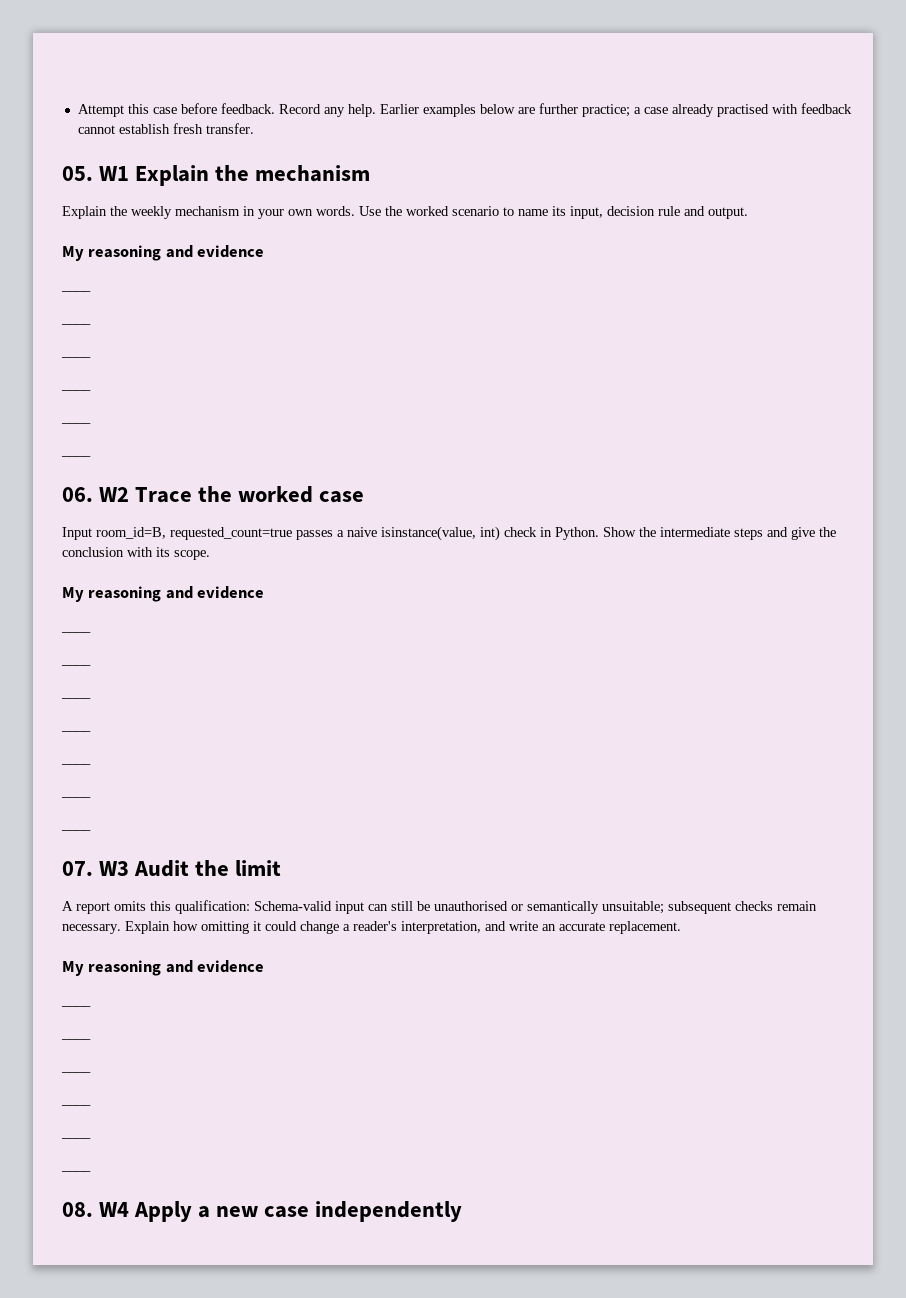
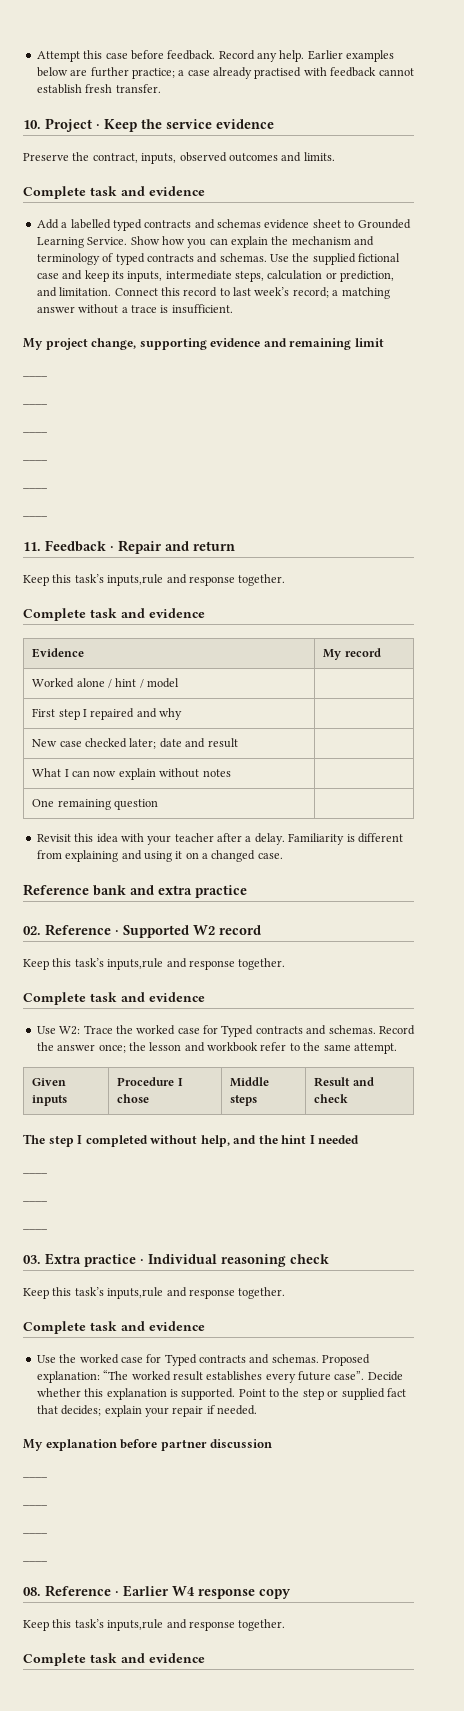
- 05. W1 Explain the mechanism
- Explain the weekly mechanism in your own words. Use the worked scenario to name its input, decision rule and output.
- My reasoning and evidence
+ 10. Project · Keep the service evidence
+ Preserve the contract, inputs, observed outcomes and limits.
+ Complete task and evidence
+ Add a labelled typed contracts and schemas evidence sheet to Grounded Learning Service. Show how you can explain the mechanism and terminology of typed contracts and schemas. Use the supplied fictional case and keep its inputs, intermediate steps, calculation or prediction, and limitation. Connect this record to last week’s record; a matching answer without a trace is insufficient.
+ My project change, supporting evidence and remaining limit
  ____
  ____
  ____
  ____
  ____
  ____
- 06. W2 Trace the worked case
- Input room_id=B, requested_count=true passes a naive isinstance(value, int) check in Python. Show the intermediate steps and give the conclusion with its scope.
- My reasoning and evidence
+ 11. Feedback · Repair and return
+ Keep this task’s inputs,rule and response together.
+ Complete task and evidence
+ Evidence | My record
+ Worked alone / hint / model |
+ First step I repaired and why |
+ New case checked later; date and result |
+ What I can now explain without notes |
+ One remaining question |
+ Revisit this idea with your teacher after a delay. Familiarity is different from explaining and using it on a changed case.
+ Reference bank and extra practice
+ 02. Reference · Supported W2 record
+ Keep this task’s inputs,rule and response together.
+ Complete task and evidence
+ Use W2: Trace the worked case for Typed contracts and schemas. Record the answer once; the lesson and workbook refer to the same attempt.
+ Given inputs | Procedure I chose | Middle steps | Result and check
+ The step I completed without help, and the hint I needed
  ____
  ____
  ____
- ____
- ____
- ____
- ____
- 07. W3 Audit the limit
- A report omits this qualification: Schema-valid input can still be unauthorised or semantically unsuitable; subsequent checks remain necessary. Explain how omitting it could change a reader's interpretation, and write an accurate replacement.
- My reasoning and evidence
- ____
- ____
+ 03. Extra practice · Individual reasoning check
+ Keep this task’s inputs,rule and response together.
+ Complete task and evidence
+ Use the worked case for Typed contracts and schemas. Proposed explanation: “The worked result establishes every future case”. Decide whether this explanation is supported. Point to the step or supplied fact that decides; explain your repair if needed.
+ My explanation before partner discussion
- 08. W4 Apply a new case independently
+ 08. Reference · Earlier W4 response copy
+ Keep this task’s inputs,rule and response together.
+ Complete task and evidence

